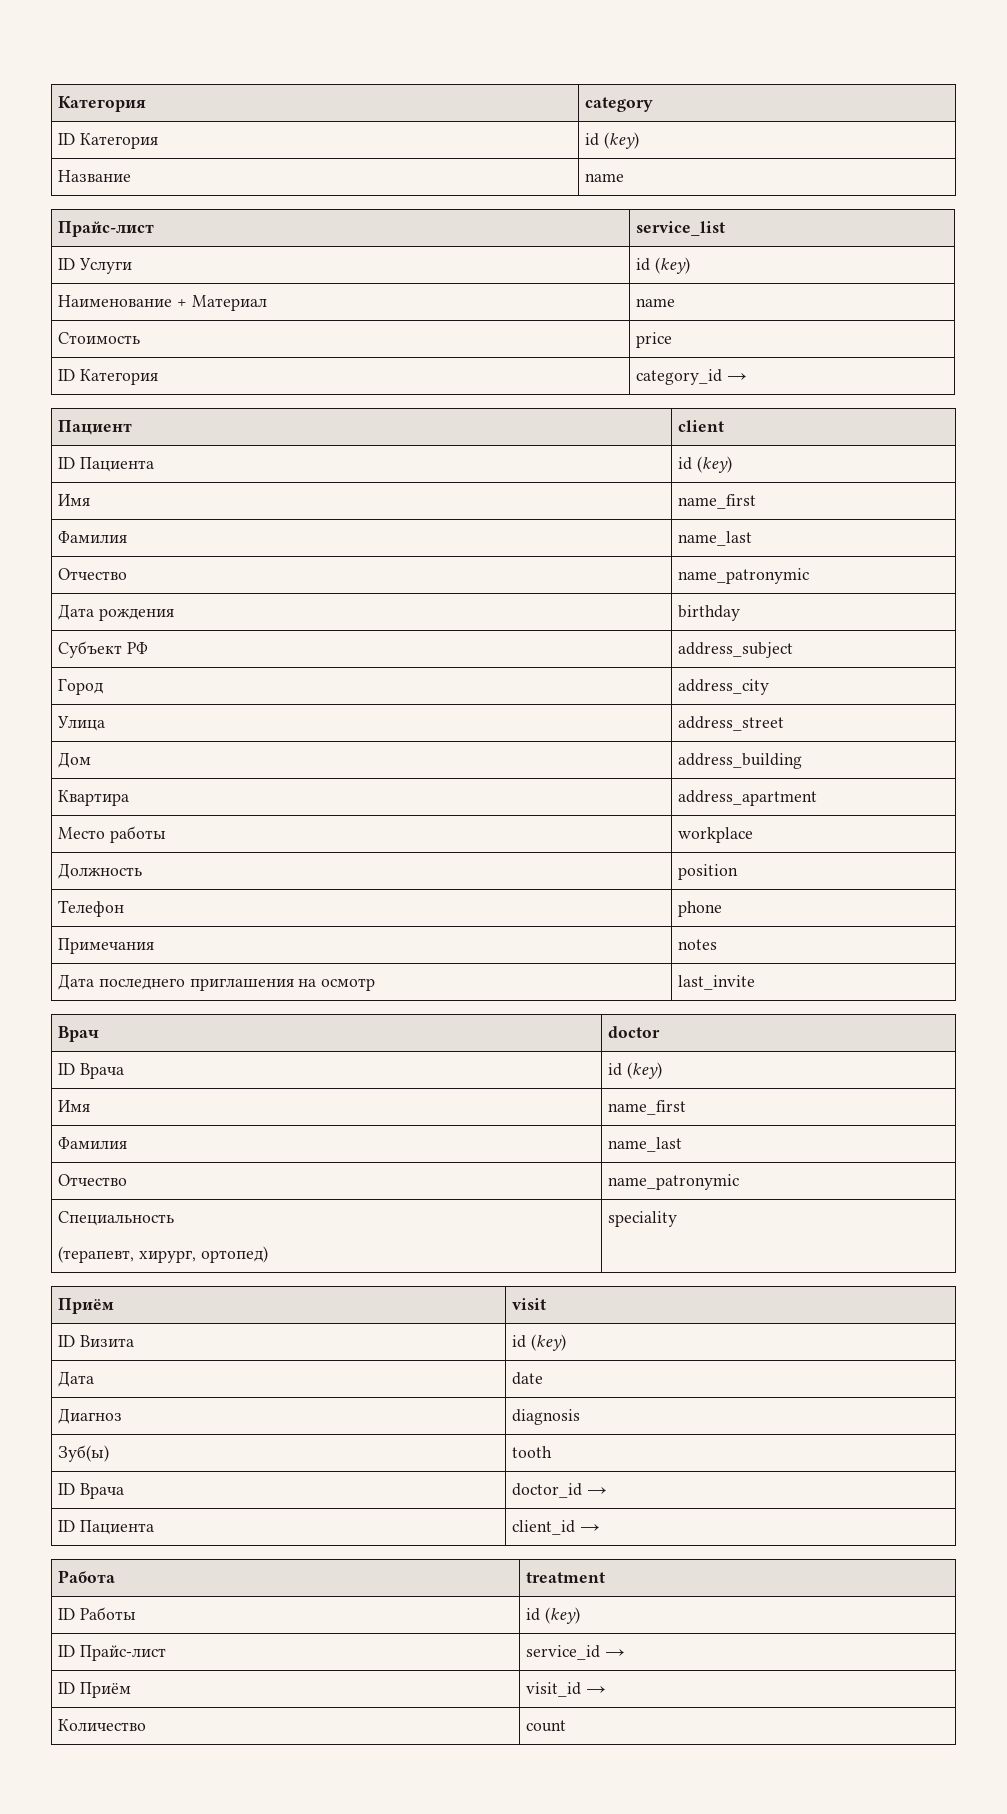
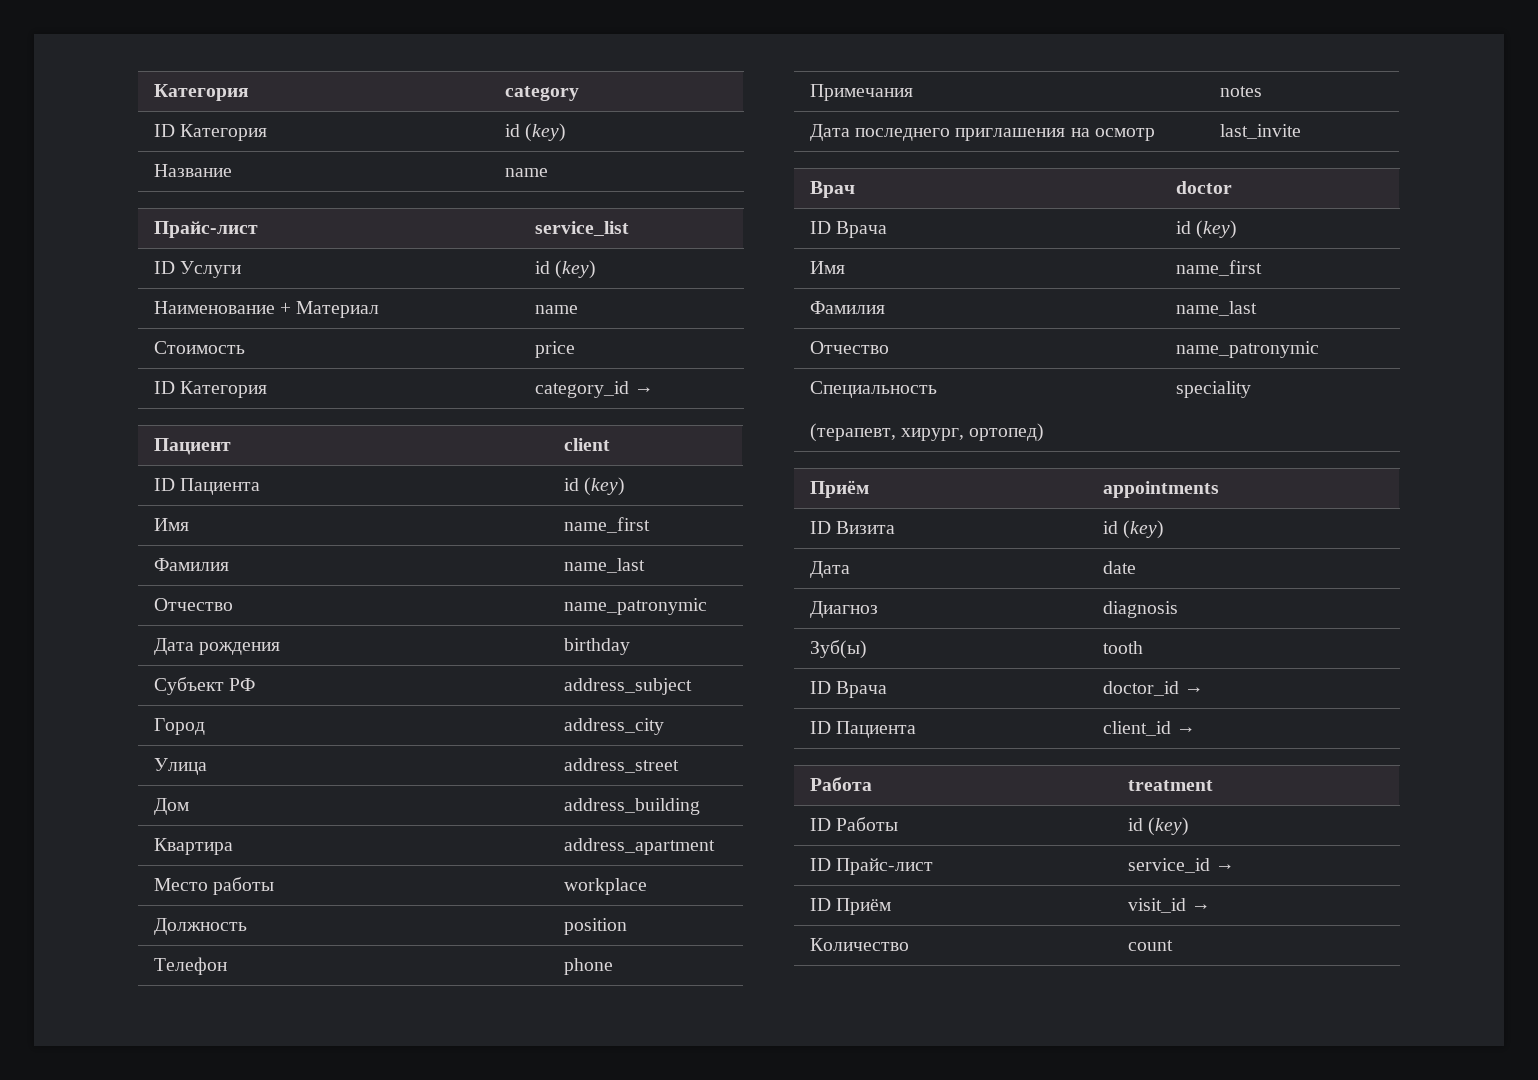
- Приём | visit
+ Приём | appointments

